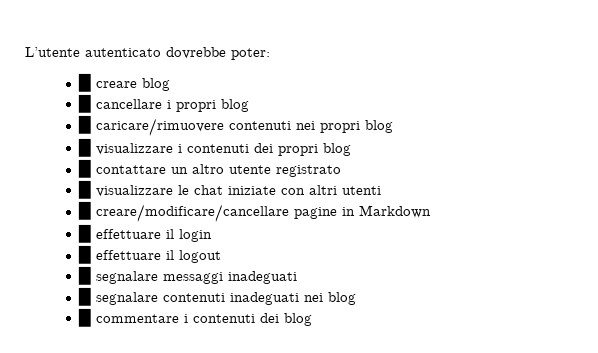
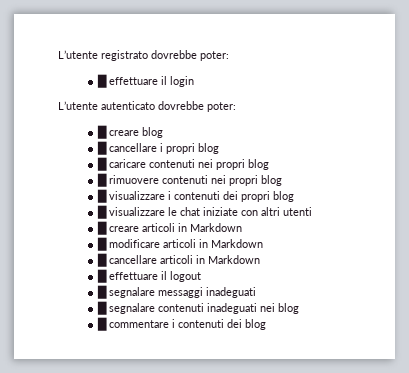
+ L’utente registrato dovrebbe poter:
+ █ effettuare il login
- █ caricare/rimuovere contenuti nei propri blog
+ █ caricare contenuti nei propri blog
+ █ rimuovere contenuti nei propri blog
- █ contattare un altro utente registrato
- █ creare/modificare/cancellare pagine in Markdown
- █ effettuare il login
+ █ creare articoli in Markdown
+ █ modificare articoli in Markdown
+ █ cancellare articoli in Markdown

